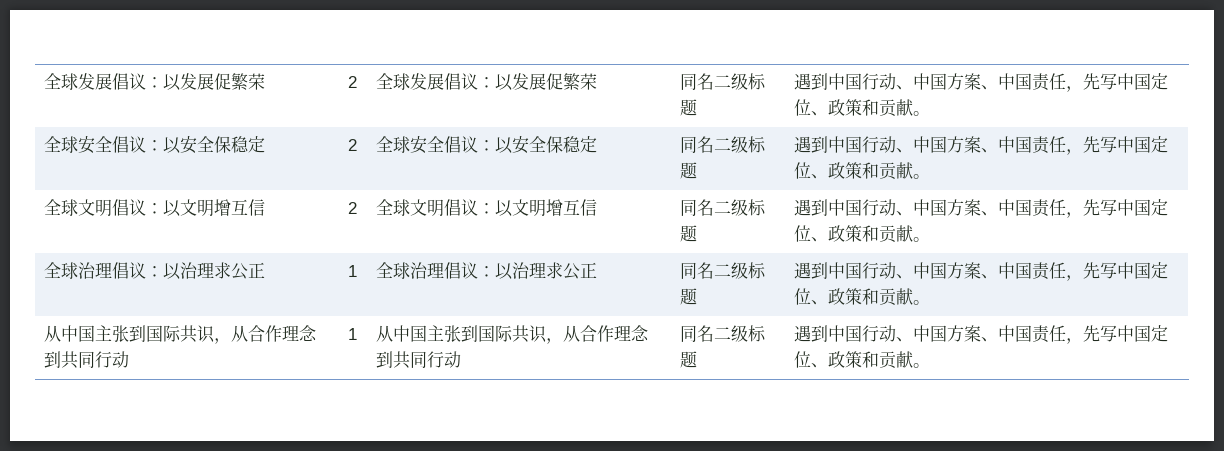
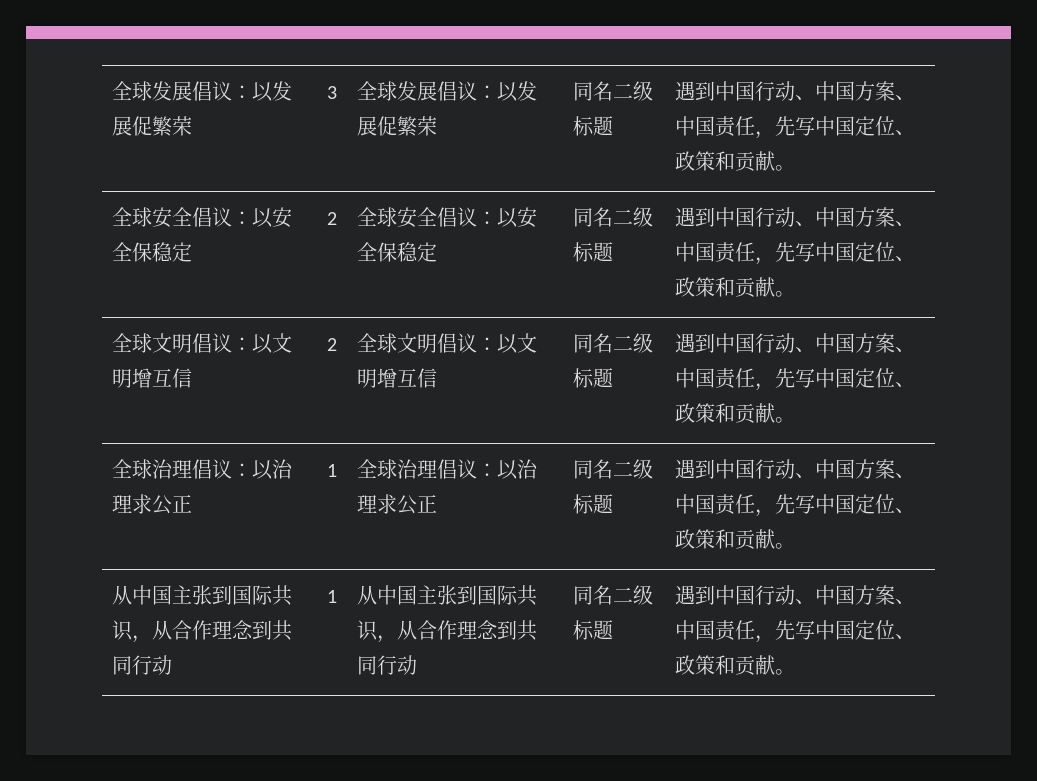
- 全球发展倡议：以发展促繁荣 | 2 | 全球发展倡议：以发展促繁荣 | 同名二级标题 | 遇到中国行动、中国方案、中国责任，先写中国定位、政策和贡献。
+ 全球发展倡议：以发展促繁荣 | 3 | 全球发展倡议：以发展促繁荣 | 同名二级标题 | 遇到中国行动、中国方案、中国责任，先写中国定位、政策和贡献。

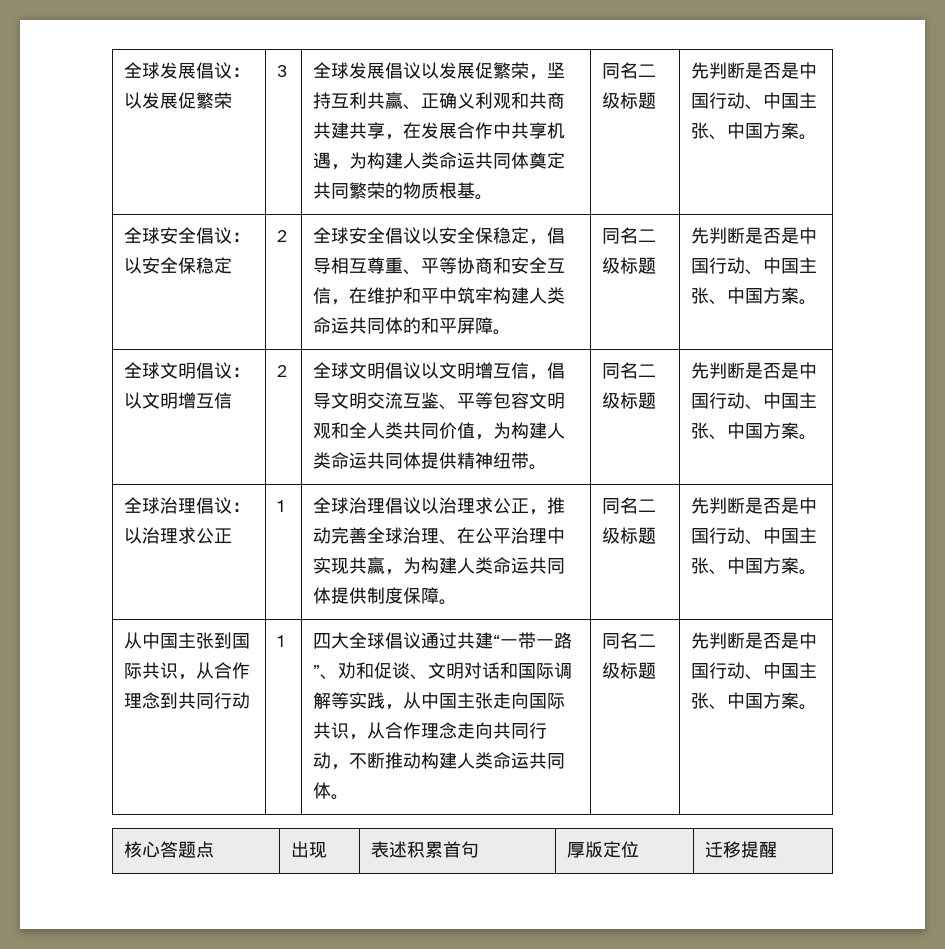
- 全球发展倡议：以发展促繁荣 | 同名二级标题 | 遇到中国行动、中国方案、中国责任，先写中国定位、政策和贡献。
+ 全球发展倡议以发展促繁荣，坚持互利共赢、正确义利观和共商共建共享，在发展合作中共享机遇，为构建人类命运共同体奠定共同繁荣的物质根基。 | 同名二级标题 | 先判断是否是中国行动、中国主张、中国方案。
- 全球安全倡议：以安全保稳定 | 同名二级标题 | 遇到中国行动、中国方案、中国责任，先写中国定位、政策和贡献。
+ 全球安全倡议以安全保稳定，倡导相互尊重、平等协商和安全互信，在维护和平中筑牢构建人类命运共同体的和平屏障。 | 同名二级标题 | 先判断是否是中国行动、中国主张、中国方案。
- 全球文明倡议：以文明增互信 | 同名二级标题 | 遇到中国行动、中国方案、中国责任，先写中国定位、政策和贡献。
+ 全球文明倡议以文明增互信，倡导文明交流互鉴、平等包容文明观和全人类共同价值，为构建人类命运共同体提供精神纽带。 | 同名二级标题 | 先判断是否是中国行动、中国主张、中国方案。
- 全球治理倡议：以治理求公正 | 同名二级标题 | 遇到中国行动、中国方案、中国责任，先写中国定位、政策和贡献。
+ 全球治理倡议以治理求公正，推动完善全球治理、在公平治理中实现共赢，为构建人类命运共同体提供制度保障。 | 同名二级标题 | 先判断是否是中国行动、中国主张、中国方案。
- 从中国主张到国际共识，从合作理念到共同行动 | 同名二级标题 | 遇到中国行动、中国方案、中国责任，先写中国定位、政策和贡献。
+ 四大全球倡议通过共建“一带一路”、劝和促谈、文明对话和国际调解等实践，从中国主张走向国际共识，从合作理念走向共同行动，不断推动构建人类命运共同体。 | 同名二级标题 | 先判断是否是中国行动、中国主张、中国方案。
+ 核心答题点 | 出现 | 表述积累首句 | 厚版定位 | 迁移提醒

